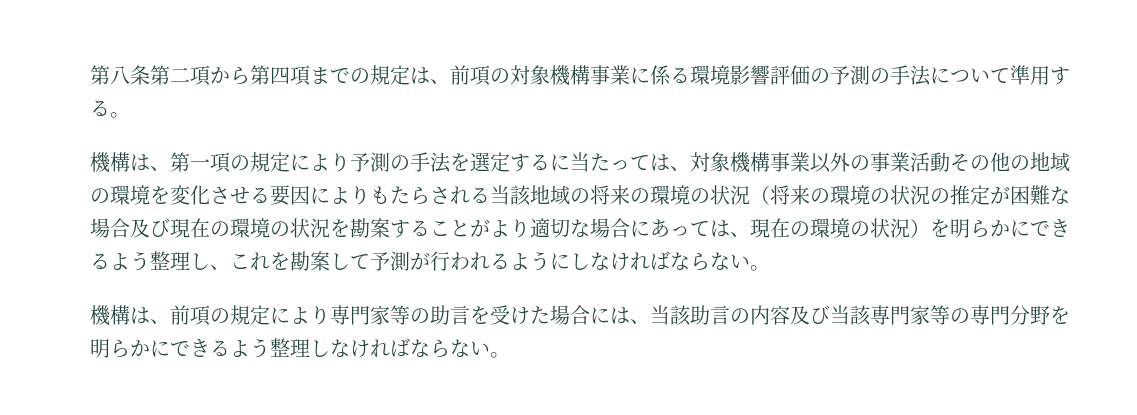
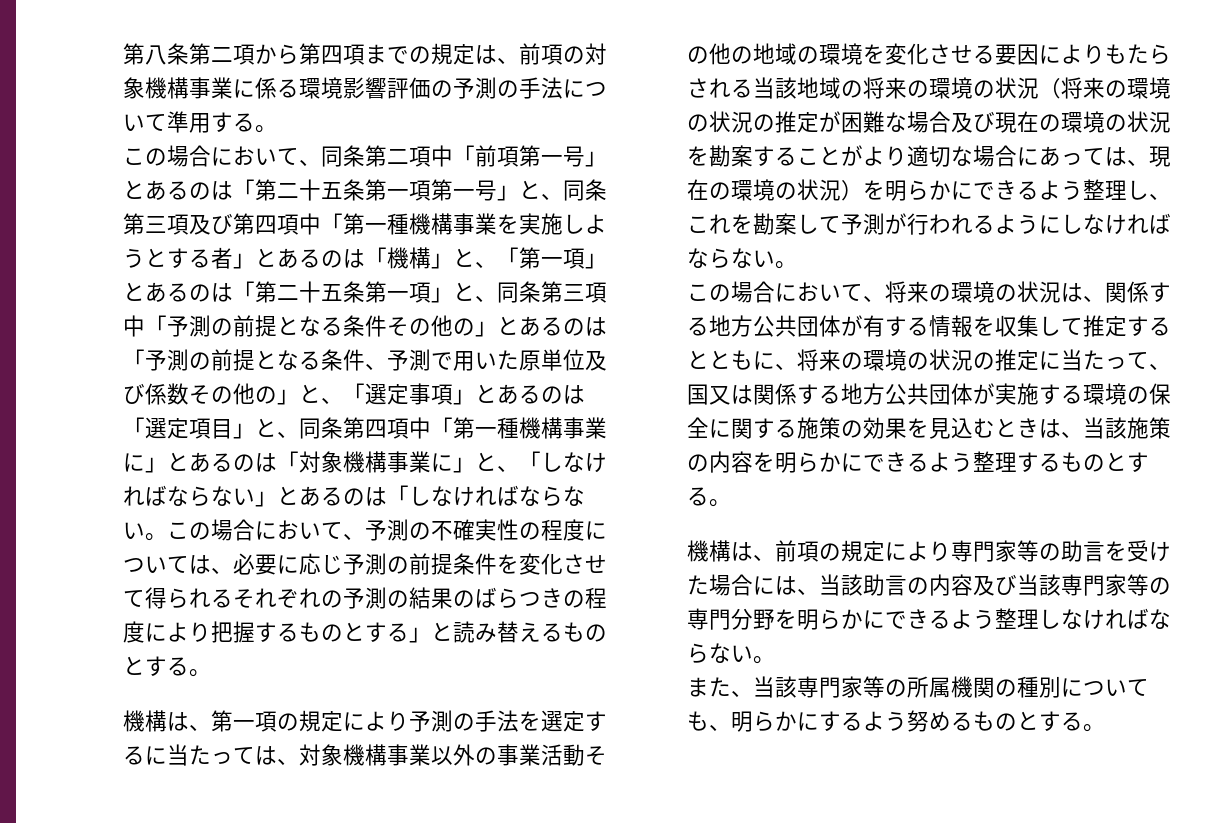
+ この場合において、同条第二項中「前項第一号」とあるのは「第二十五条第一項第一号」と、同条第三項及び第四項中「第一種機構事業を実施しようとする者」とあるのは「機構」と、「第一項」とあるのは「第二十五条第一項」と、同条第三項中「予測の前提となる条件その他の」とあるのは「予測の前提となる条件、予測で用いた原単位及び係数その他の」と、「選定事項」とあるのは「選定項目」と、同条第四項中「第一種機構事業に」とあるのは「対象機構事業に」と、「しなければならない」とあるのは「しなければならない。この場合において、予測の不確実性の程度については、必要に応じ予測の前提条件を変化させて得られるそれぞれの予測の結果のばらつきの程度により把握するものとする」と読み替えるものとする。
+ この場合において、将来の環境の状況は、関係する地方公共団体が有する情報を収集して推定するとともに、将来の環境の状況の推定に当たって、国又は関係する地方公共団体が実施する環境の保全に関する施策の効果を見込むときは、当該施策の内容を明らかにできるよう整理するものとする。
+ また、当該専門家等の所属機関の種別についても、明らかにするよう努めるものとする。

